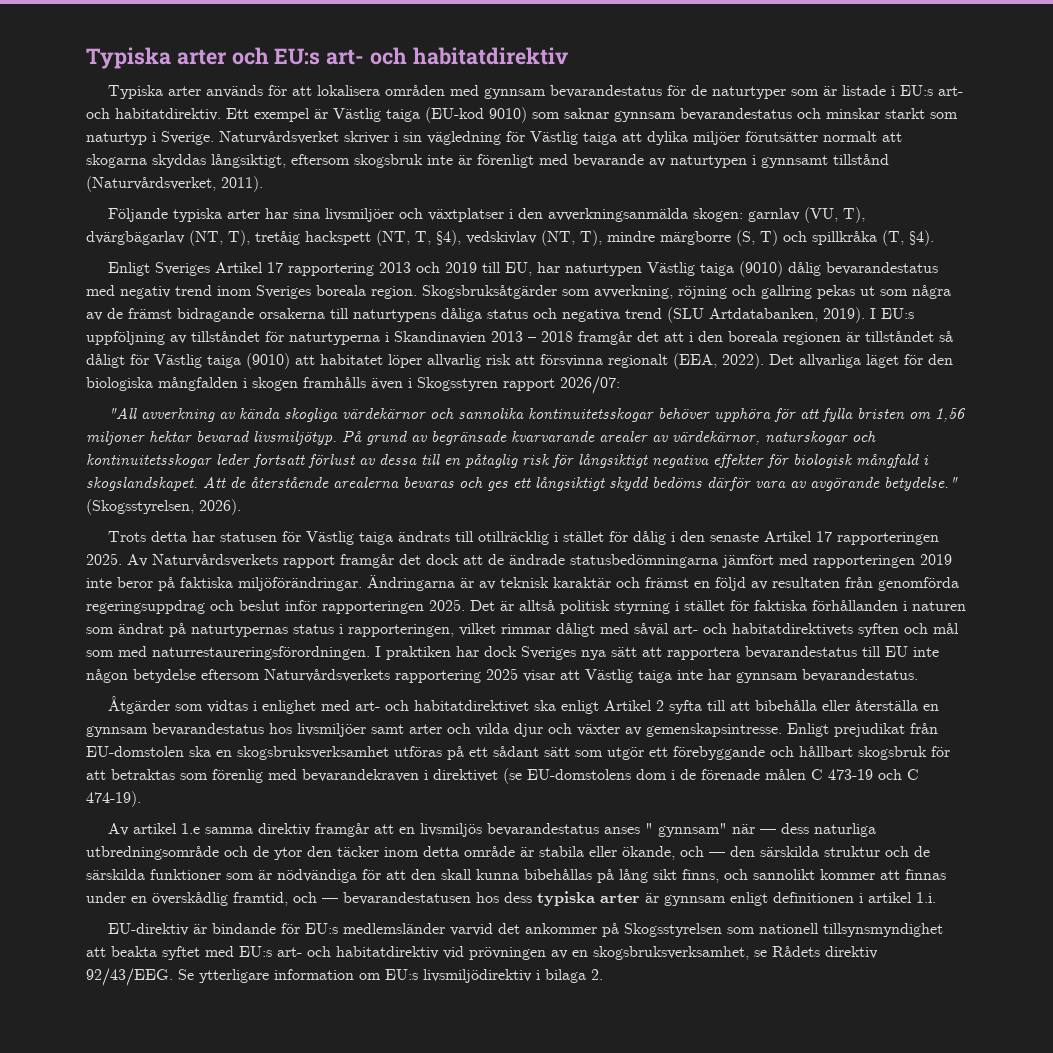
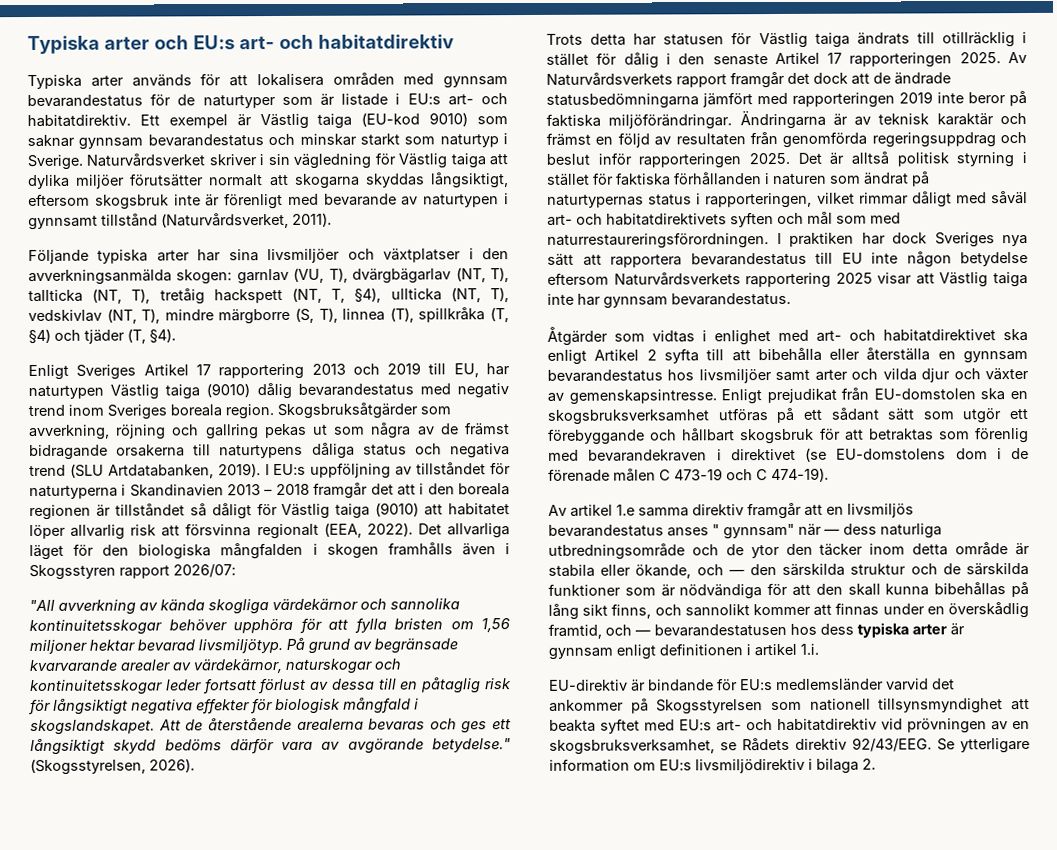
- Följande typiska arter har sina livsmiljöer och växtplatser i den avverkningsanmälda skogen: garnlav (VU, T), dvärgbägarlav (NT, T), tretåig hackspett (NT, T, §4), vedskivlav (NT, T), mindre märgborre (S, T) och spillkråka (T, §4).
+ Följande typiska arter har sina livsmiljöer och växtplatser i den avverkningsanmälda skogen: garnlav (VU, T), dvärgbägarlav (NT, T), tallticka (NT, T), tretåig hackspett (NT, T, §4), ullticka (NT, T), vedskivlav (NT, T), mindre märgborre (S, T), linnea (T), spillkråka (T, §4) och tjäder (T, §4).

